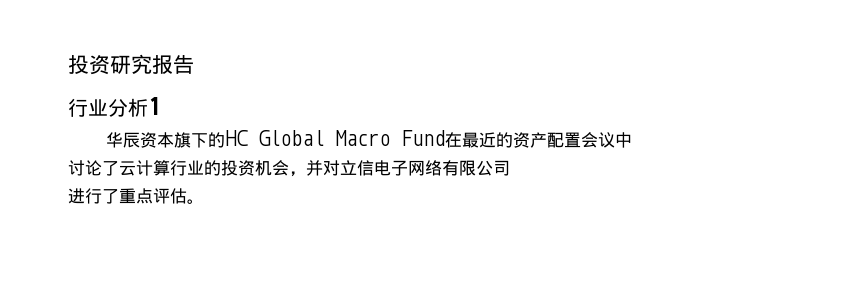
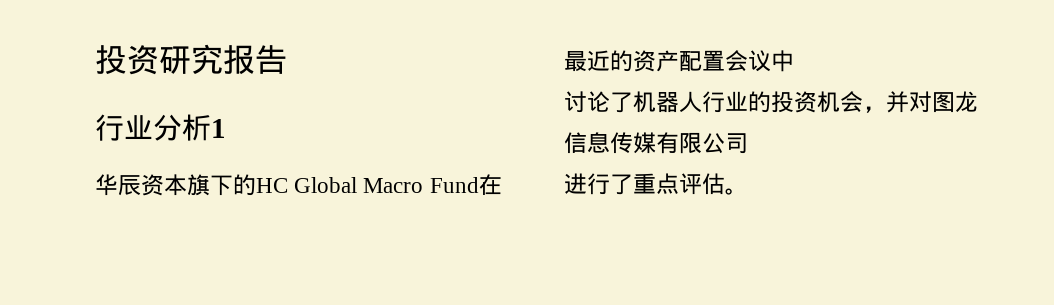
- 讨论了云计算行业的投资机会，并对立信电子网络有限公司
+ 讨论了机器人行业的投资机会，并对图龙信息传媒有限公司

